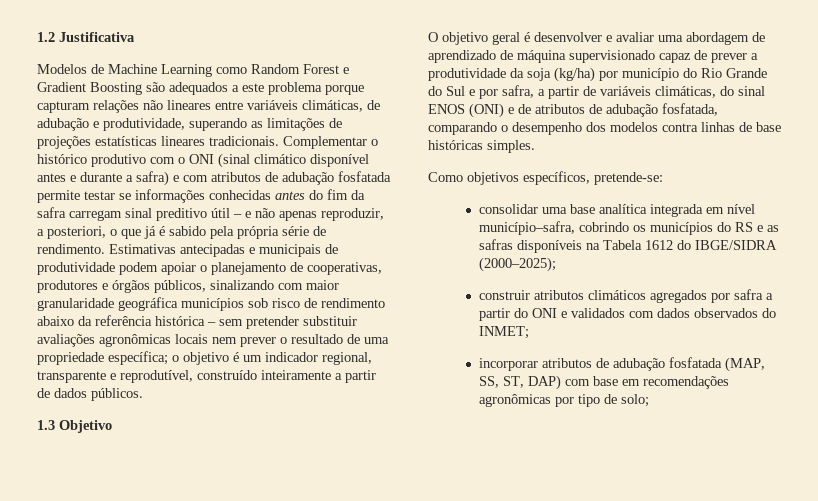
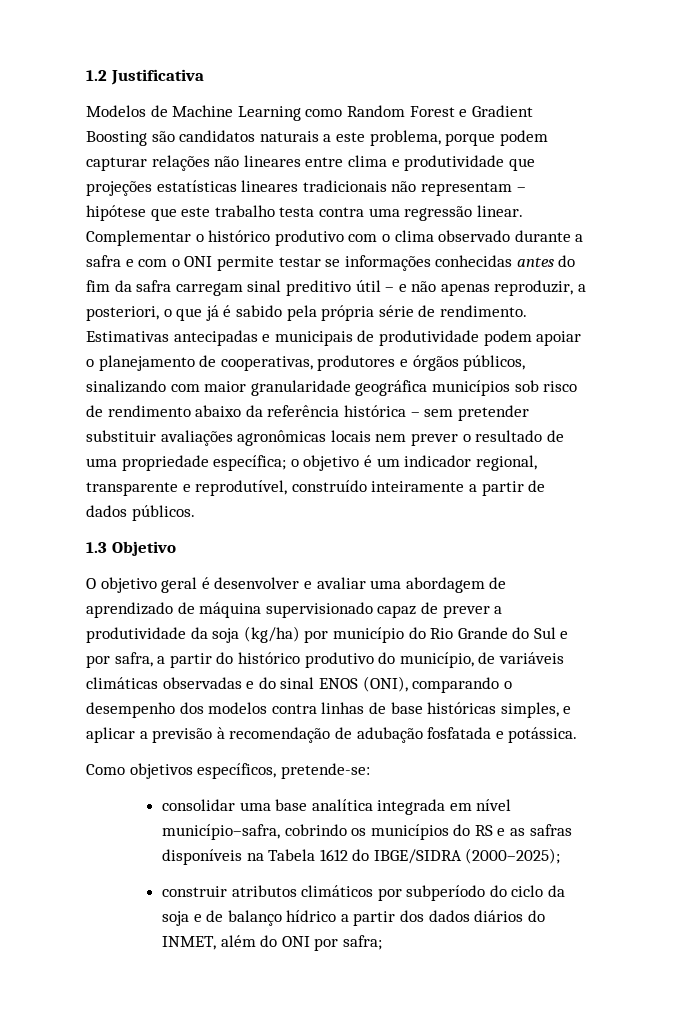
- Modelos de Machine Learning como Random Forest e Gradient Boosting são adequados a este problema porque capturam relações não lineares entre variáveis climáticas, de adubação e produtividade, superando as limitações de projeções estatísticas lineares tradicionais.
+ Modelos de Machine Learning como Random Forest e Gradient Boosting são candidatos naturais a este problema, porque podem capturar relações não lineares entre clima e produtividade que projeções estatísticas lineares tradicionais não representam – hipótese que este trabalho testa contra uma regressão linear.
- Complementar o histórico produtivo com o ONI (sinal climático disponível antes e durante a safra) e com atributos de adubação fosfatada permite testar se informações conhecidas antes do fim da safra carregam sinal preditivo útil – e não apenas reproduzir, a posteriori, o que já é sabido pela própria série de rendimento.
+ Complementar o histórico produtivo com o clima observado durante a safra e com o ONI permite testar se informações conhecidas antes do fim da safra carregam sinal preditivo útil – e não apenas reproduzir, a posteriori, o que já é sabido pela própria série de rendimento.
- O objetivo geral é desenvolver e avaliar uma abordagem de aprendizado de máquina supervisionado capaz de prever a produtividade da soja (kg/ha) por município do Rio Grande do Sul e por safra, a partir de variáveis climáticas, do sinal ENOS (ONI) e de atributos de adubação fosfatada, comparando o desempenho dos modelos contra linhas de base históricas simples.
+ O objetivo geral é desenvolver e avaliar uma abordagem de aprendizado de máquina supervisionado capaz de prever a produtividade da soja (kg/ha) por município do Rio Grande do Sul e por safra, a partir do histórico produtivo do município, de variáveis climáticas observadas e do sinal ENOS (ONI), comparando o desempenho dos modelos contra linhas de base históricas simples, e aplicar a previsão à recomendação de adubação fosfatada e potássica.
- construir atributos climáticos agregados por safra a partir do ONI e validados com dados observados do INMET;
- incorporar atributos de adubação fosfatada (MAP, SS, ST, DAP) com base em recomendações agronômicas por tipo de solo;
+ construir atributos climáticos por subperíodo do ciclo da soja e de balanço hídrico a partir dos dados diários do INMET, além do ONI por safra;

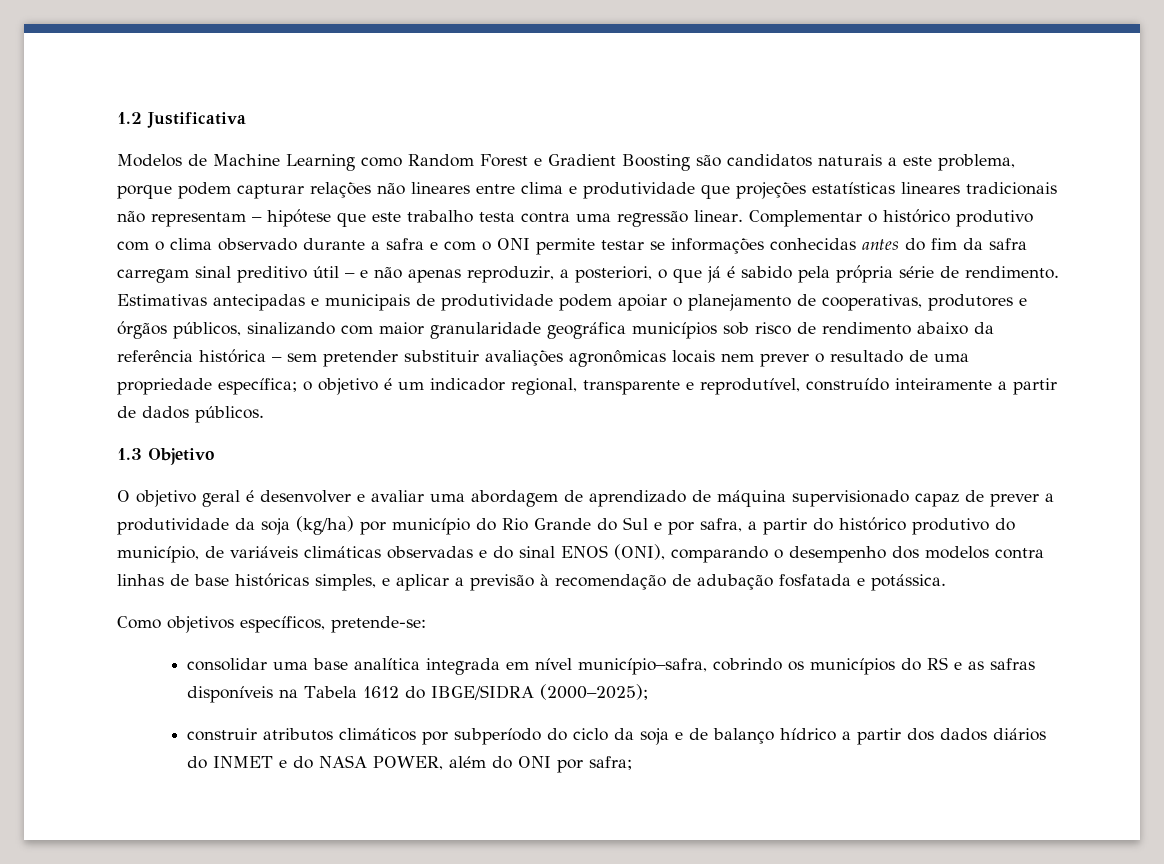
- construir atributos climáticos por subperíodo do ciclo da soja e de balanço hídrico a partir dos dados diários do INMET, além do ONI por safra;
+ construir atributos climáticos por subperíodo do ciclo da soja e de balanço hídrico a partir dos dados diários do INMET e do NASA POWER, além do ONI por safra;

